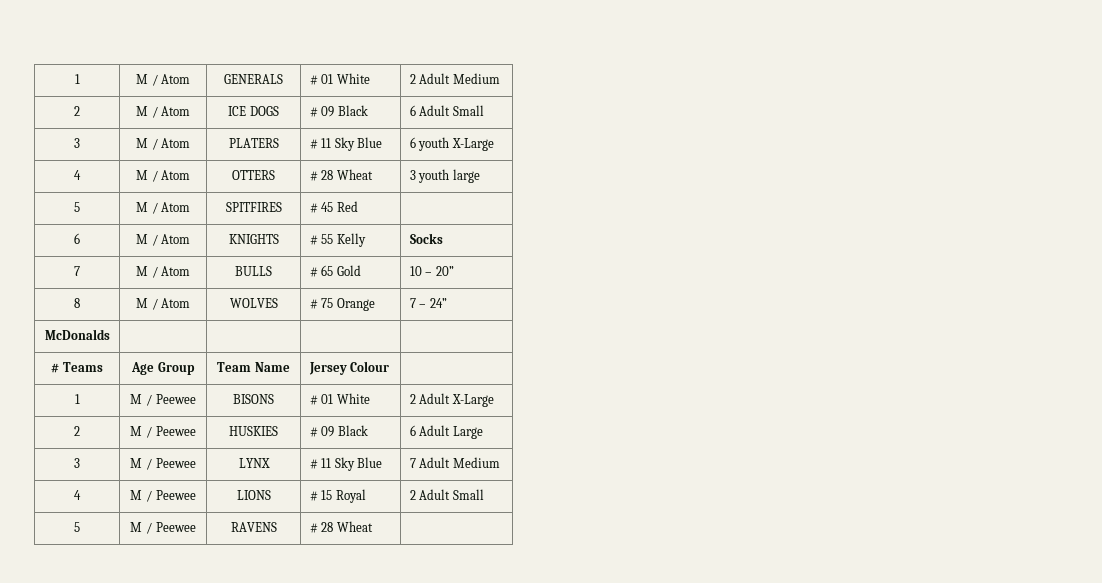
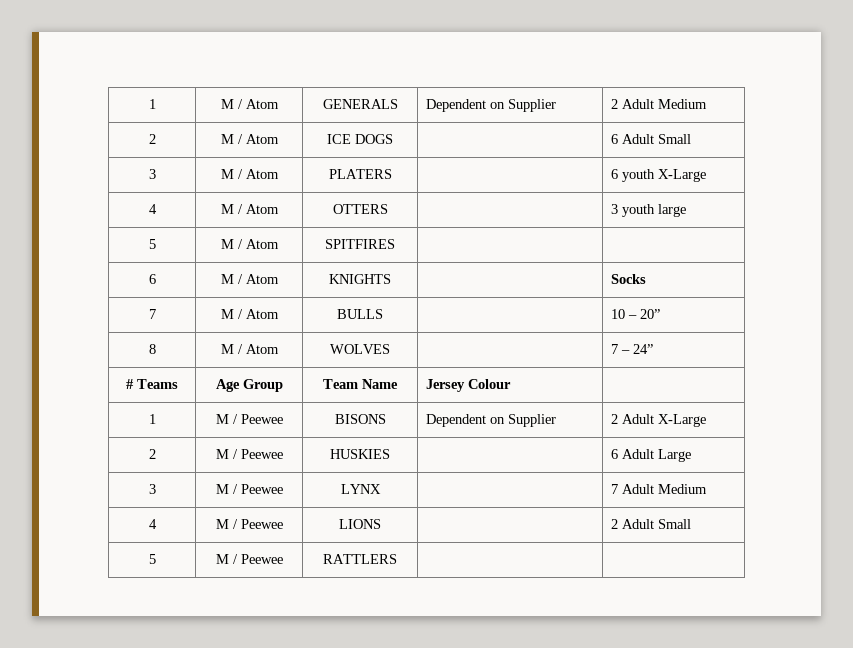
- 1 | M / Atom | GENERALS | # 01 White | 2 Adult Medium
+ 1 | M / Atom | GENERALS | Dependent on Supplier | 2 Adult Medium
- 2 | M / Atom | ICE DOGS | # 09 Black | 6 Adult Small
+ 2 | M / Atom | ICE DOGS | | 6 Adult Small
- 3 | M / Atom | PLATERS | # 11 Sky Blue | 6 youth X-Large
+ 3 | M / Atom | PLATERS | | 6 youth X-Large
- 4 | M / Atom | OTTERS | # 28 Wheat | 3 youth large
+ 4 | M / Atom | OTTERS | | 3 youth large
- 5 | M / Atom | SPITFIRES | # 45 Red |
+ 5 | M / Atom | SPITFIRES | |
- 6 | M / Atom | KNIGHTS | # 55 Kelly | Socks
+ 6 | M / Atom | KNIGHTS | | Socks
- 7 | M / Atom | BULLS | # 65 Gold | 10 – 20”
+ 7 | M / Atom | BULLS | | 10 – 20”
- 8 | M / Atom | WOLVES | # 75 Orange | 7 – 24”
+ 8 | M / Atom | WOLVES | | 7 – 24”
- McDonalds | | | |
- 1 | M / Peewee | BISONS | # 01 White | 2 Adult X-Large
+ 1 | M / Peewee | BISONS | Dependent on Supplier | 2 Adult X-Large
- 2 | M / Peewee | HUSKIES | # 09 Black | 6 Adult Large
+ 2 | M / Peewee | HUSKIES | | 6 Adult Large
- 3 | M / Peewee | LYNX | # 11 Sky Blue | 7 Adult Medium
+ 3 | M / Peewee | LYNX | | 7 Adult Medium
- 4 | M / Peewee | LIONS | # 15 Royal | 2 Adult Small
+ 4 | M / Peewee | LIONS | | 2 Adult Small
- 5 | M / Peewee | RAVENS | # 28 Wheat |
+ 5 | M / Peewee | RATTLERS | |

